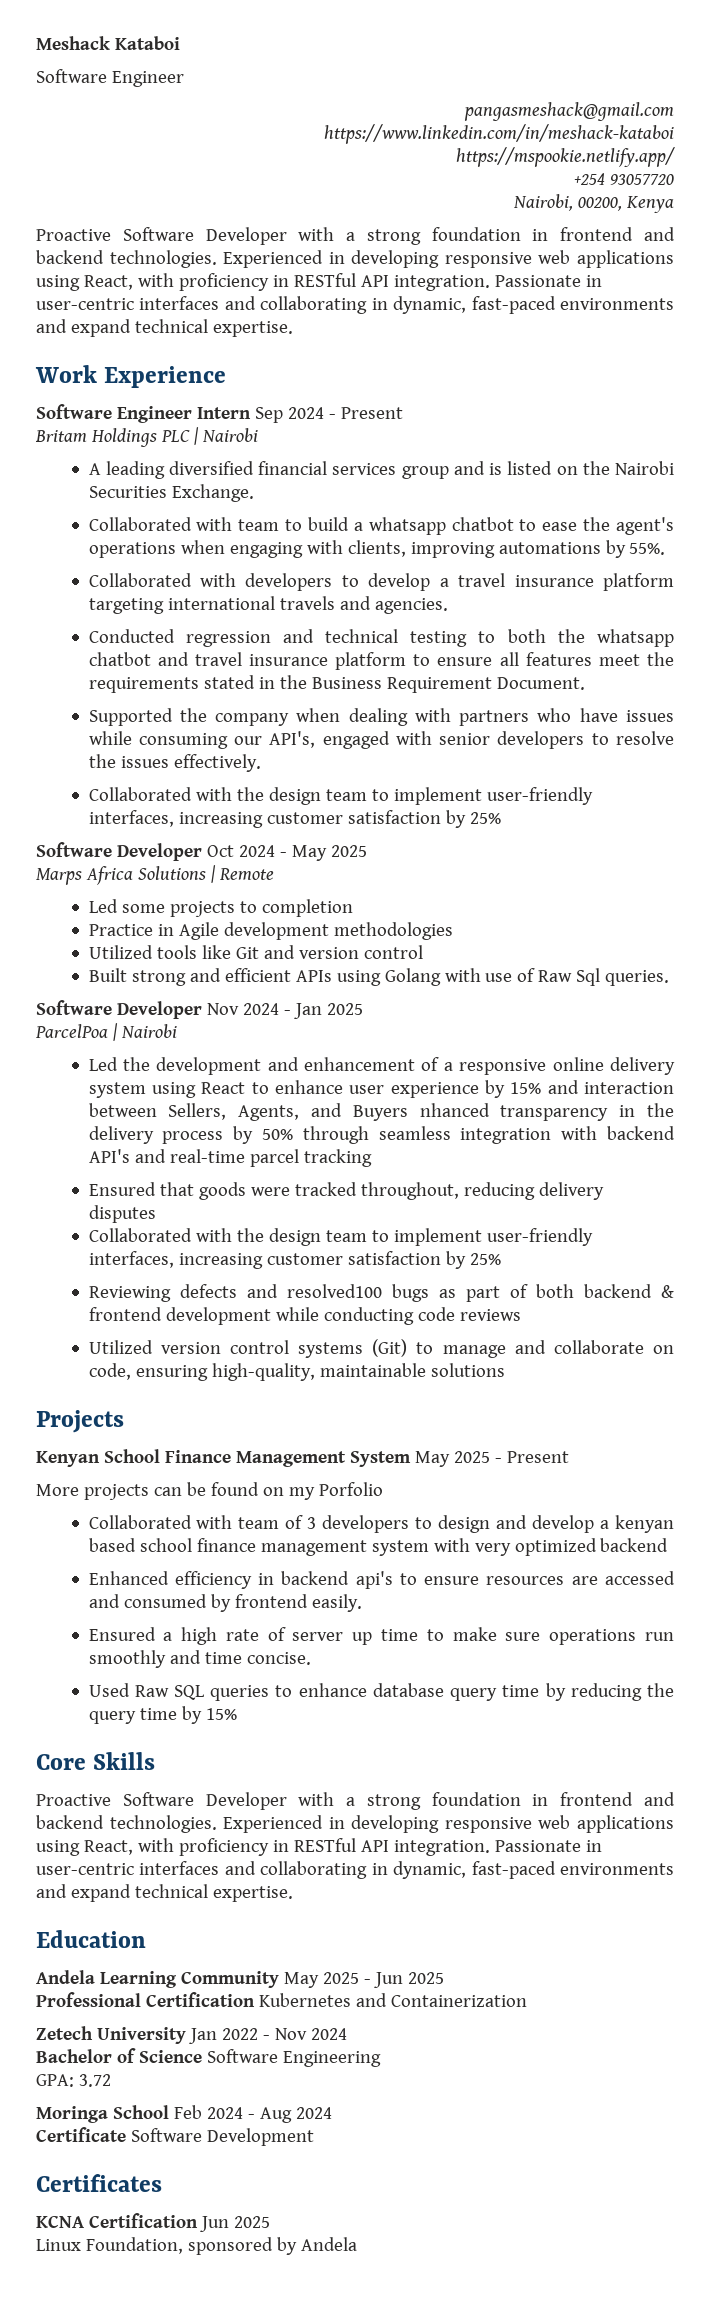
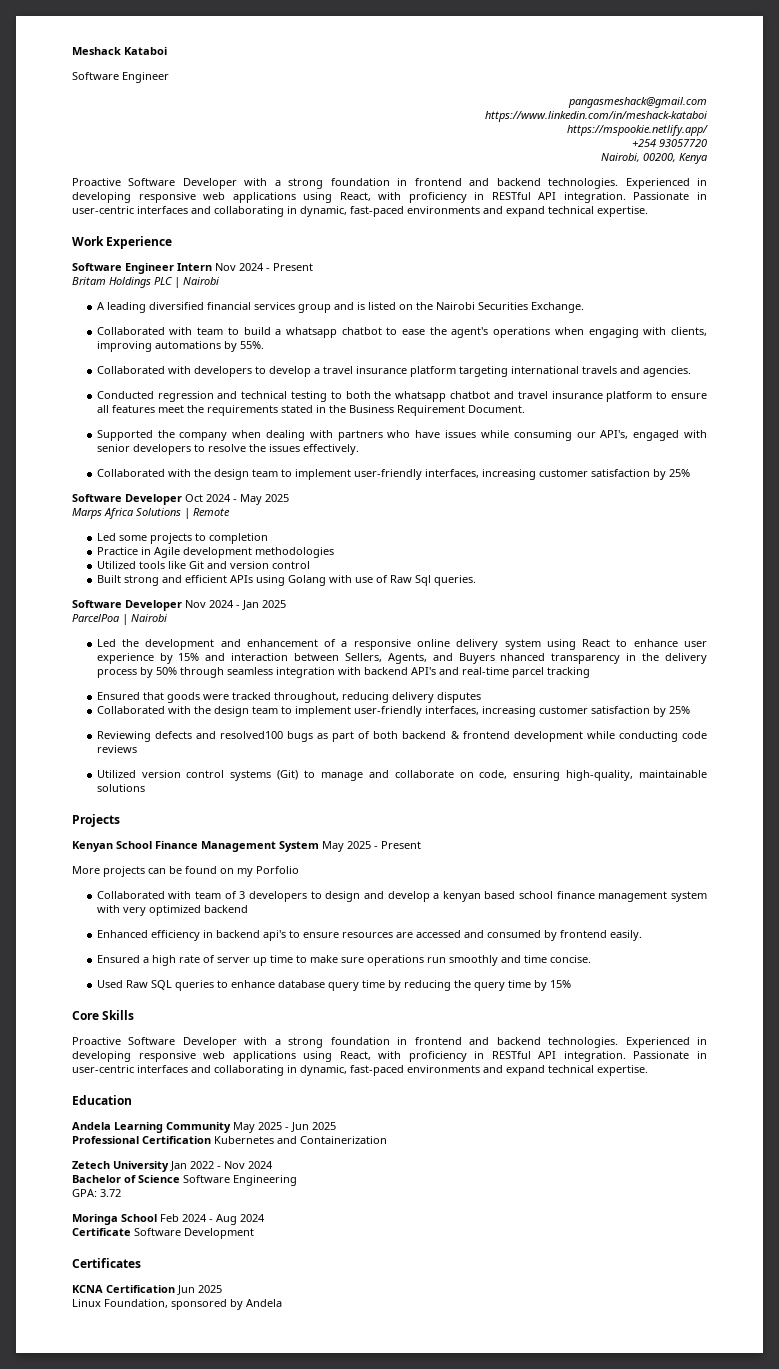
- Software Engineer Intern Sep 2024 - Present
+ Software Engineer Intern Nov 2024 - Present

